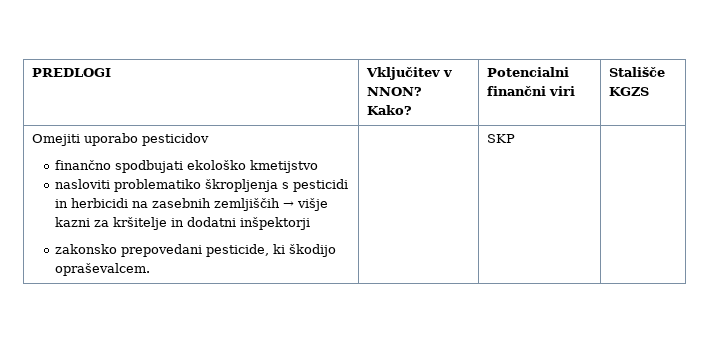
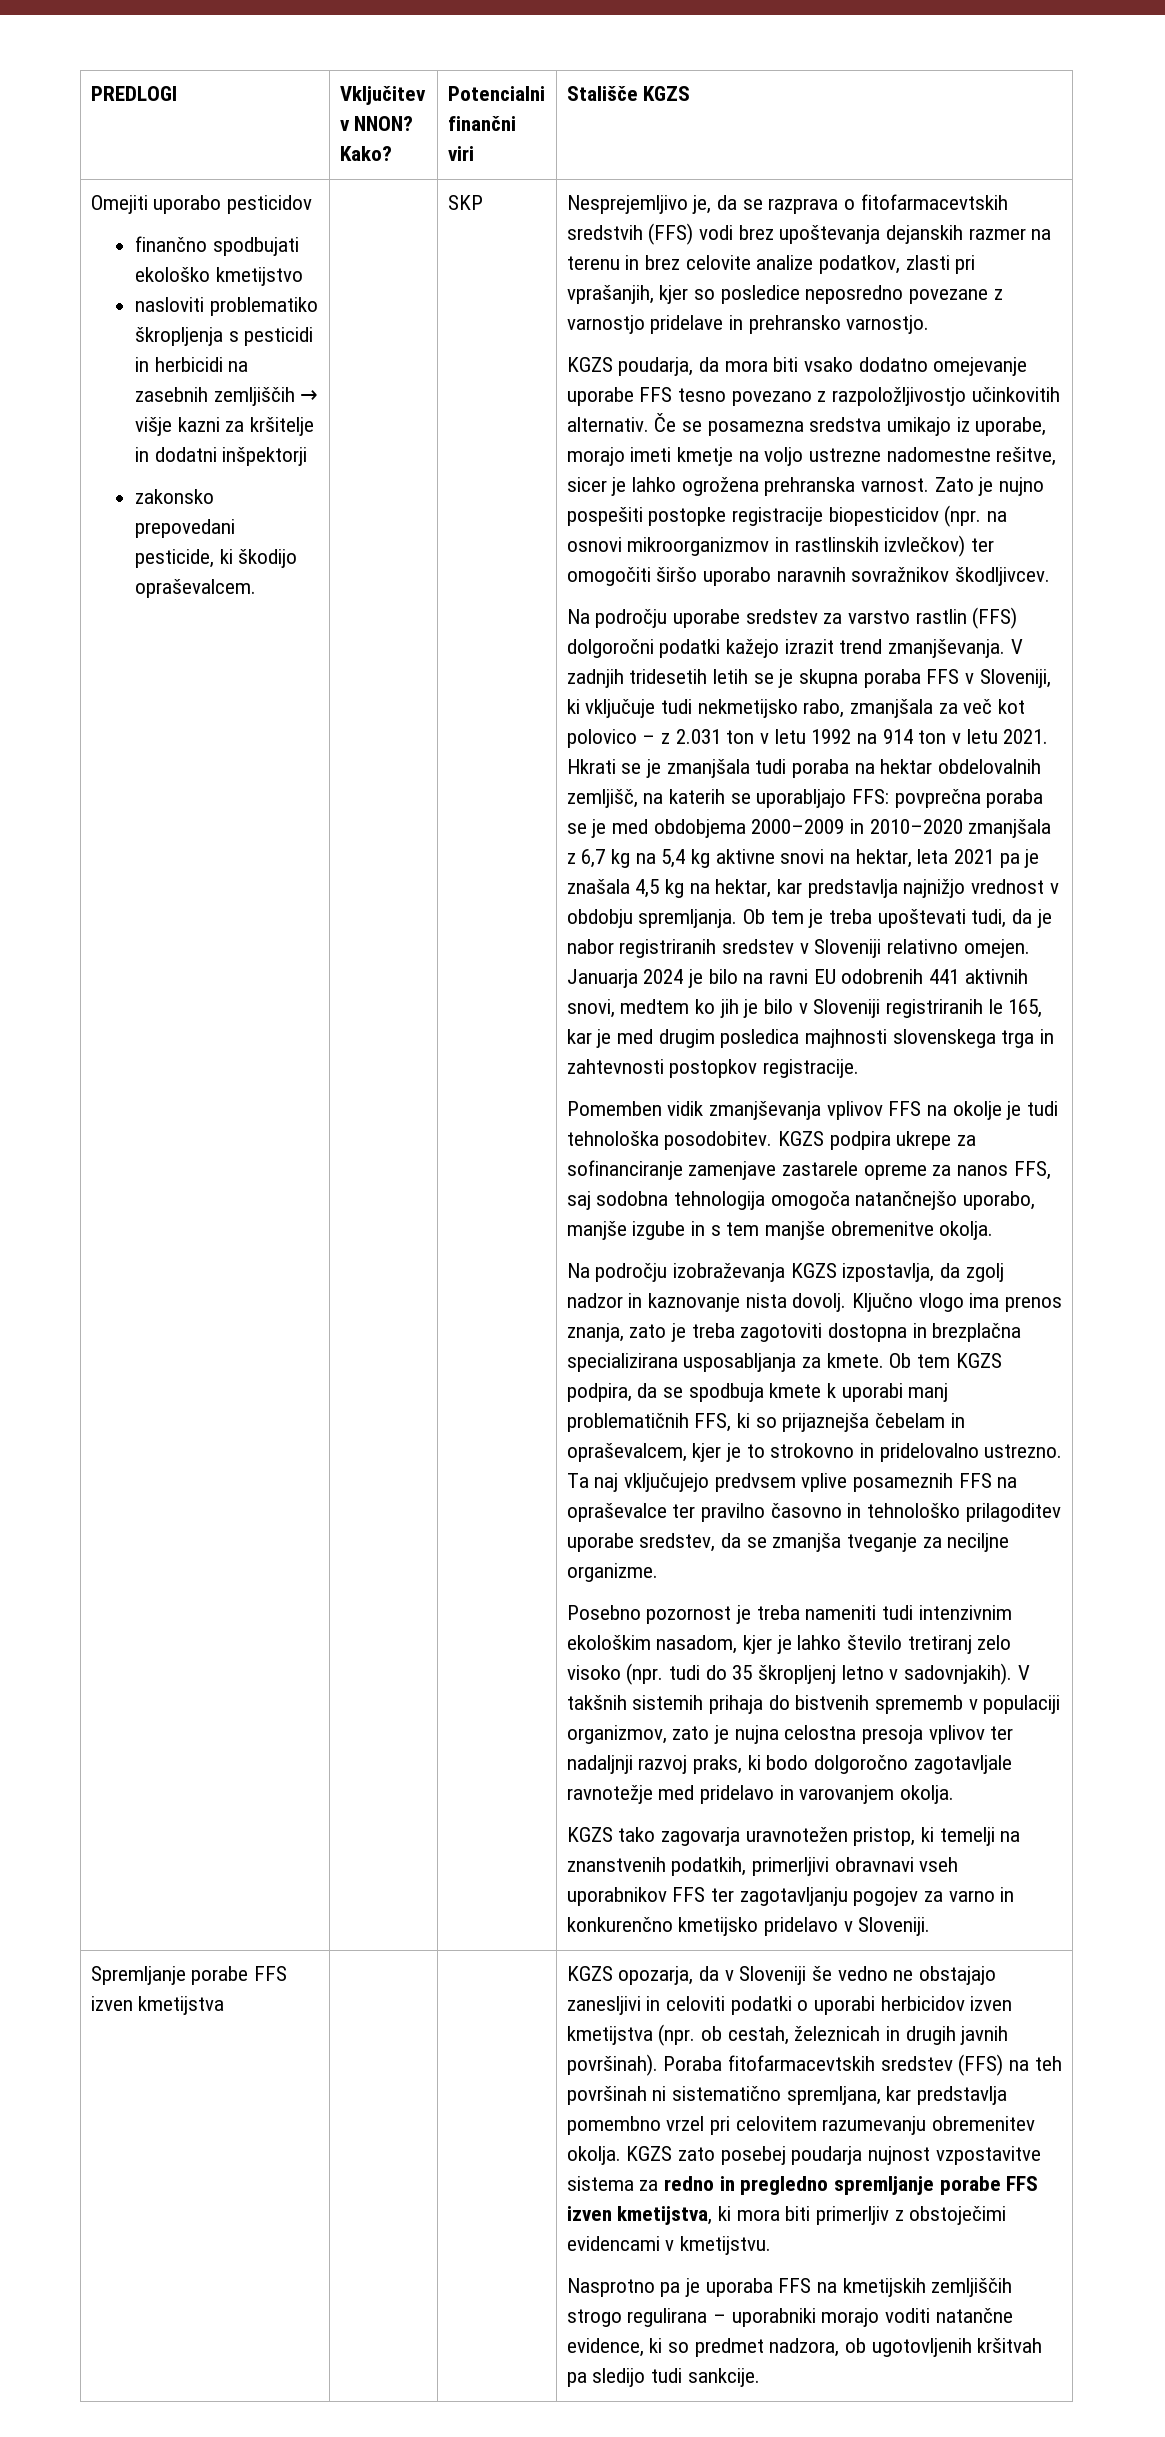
+ Nesprejemljivo je, da se razprava o fitofarmacevtskih sredstvih (FFS) vodi brez upoštevanja dejanskih razmer na terenu in brez celovite analize podatkov, zlasti pri vprašanjih, kjer so posledice neposredno povezane z varnostjo pridelave in prehransko varnostjo.
+ KGZS poudarja, da mora biti vsako dodatno omejevanje uporabe FFS tesno povezano z razpoložljivostjo učinkovitih alternativ. Če se posamezna sredstva umikajo iz uporabe, morajo imeti kmetje na voljo ustrezne nadomestne rešitve, sicer je lahko ogrožena prehranska varnost. Zato je nujno pospešiti postopke registracije biopesticidov (npr. na osnovi mikroorganizmov in rastlinskih izvlečkov) ter omogočiti širšo uporabo naravnih sovražnikov škodljivcev.
+ Na področju uporabe sredstev za varstvo rastlin (FFS) dolgoročni podatki kažejo izrazit trend zmanjševanja. V zadnjih tridesetih letih se je skupna poraba FFS v Sloveniji, ki vključuje tudi nekmetijsko rabo, zmanjšala za več kot polovico – z 2.031 ton v letu 1992 na 914 ton v letu 2021. Hkrati se je zmanjšala tudi poraba na hektar obdelovalnih zemljišč, na katerih se uporabljajo FFS: povprečna poraba se je med obdobjema 2000–2009 in 2010–2020 zmanjšala z 6,7 kg na 5,4 kg aktivne snovi na hektar, leta 2021 pa je znašala 4,5 kg na hektar, kar predstavlja najnižjo vrednost v obdobju spremljanja. Ob tem je treba upoštevati tudi, da je nabor registriranih sredstev v Sloveniji relativno omejen. Januarja 2024 je bilo na ravni EU odobrenih 441 aktivnih snovi, medtem ko jih je bilo v Sloveniji registriranih le 165, kar je med drugim posledica majhnosti slovenskega trga in zahtevnosti postopkov registracije.
+ Pomemben vidik zmanjševanja vplivov FFS na okolje je tudi tehnološka posodobitev. KGZS podpira ukrepe za sofinanciranje zamenjave zastarele opreme za nanos FFS, saj sodobna tehnologija omogoča natančnejšo uporabo, manjše izgube in s tem manjše obremenitve okolja.
+ Na področju izobraževanja KGZS izpostavlja, da zgolj nadzor in kaznovanje nista dovolj. Ključno vlogo ima prenos znanja, zato je treba zagotoviti dostopna in brezplačna specializirana usposabljanja za kmete. Ob tem KGZS podpira, da se spodbuja kmete k uporabi manj problematičnih FFS, ki so prijaznejša čebelam in opraševalcem, kjer je to strokovno in pridelovalno ustrezno. Ta naj vključujejo predvsem vplive posameznih FFS na opraševalce ter pravilno časovno in tehnološko prilagoditev uporabe sredstev, da se zmanjša tveganje za neciljne organizme.
+ Posebno pozornost je treba nameniti tudi intenzivnim ekološkim nasadom, kjer je lahko število tretiranj zelo visoko (npr. tudi do 35 škropljenj letno v sadovnjakih). V takšnih sistemih prihaja do bistvenih sprememb v populaciji organizmov, zato je nujna celostna presoja vplivov ter nadaljnji razvoj praks, ki bodo dolgoročno zagotavljale ravnotežje med pridelavo in varovanjem okolja.
+ KGZS tako zagovarja uravnotežen pristop, ki temelji na znanstvenih podatkih, primerljivi obravnavi vseh uporabnikov FFS ter zagotavljanju pogojev za varno in konkurenčno kmetijsko pridelavo v Sloveniji.
+ Spremljanje porabe FFS izven kmetijstva | | | KGZS opozarja, da v Sloveniji še vedno ne obstajajo zanesljivi in celoviti podatki o uporabi herbicidov izven kmetijstva (npr. ob cestah, železnicah in drugih javnih površinah). Poraba fitofarmacevtskih sredstev (FFS) na teh površinah ni sistematično spremljana, kar predstavlja pomembno vrzel pri celovitem razumevanju obremenitev okolja. KGZS zato posebej poudarja nujnost vzpostavitve sistema za redno in pregledno spremljanje porabe FFS izven kmetijstva, ki mora biti primerljiv z obstoječimi evidencami v kmetijstvu.
+ Nasprotno pa je uporaba FFS na kmetijskih zemljiščih strogo regulirana – uporabniki morajo voditi natančne evidence, ki so predmet nadzora, ob ugotovljenih kršitvah pa sledijo tudi sankcije.

